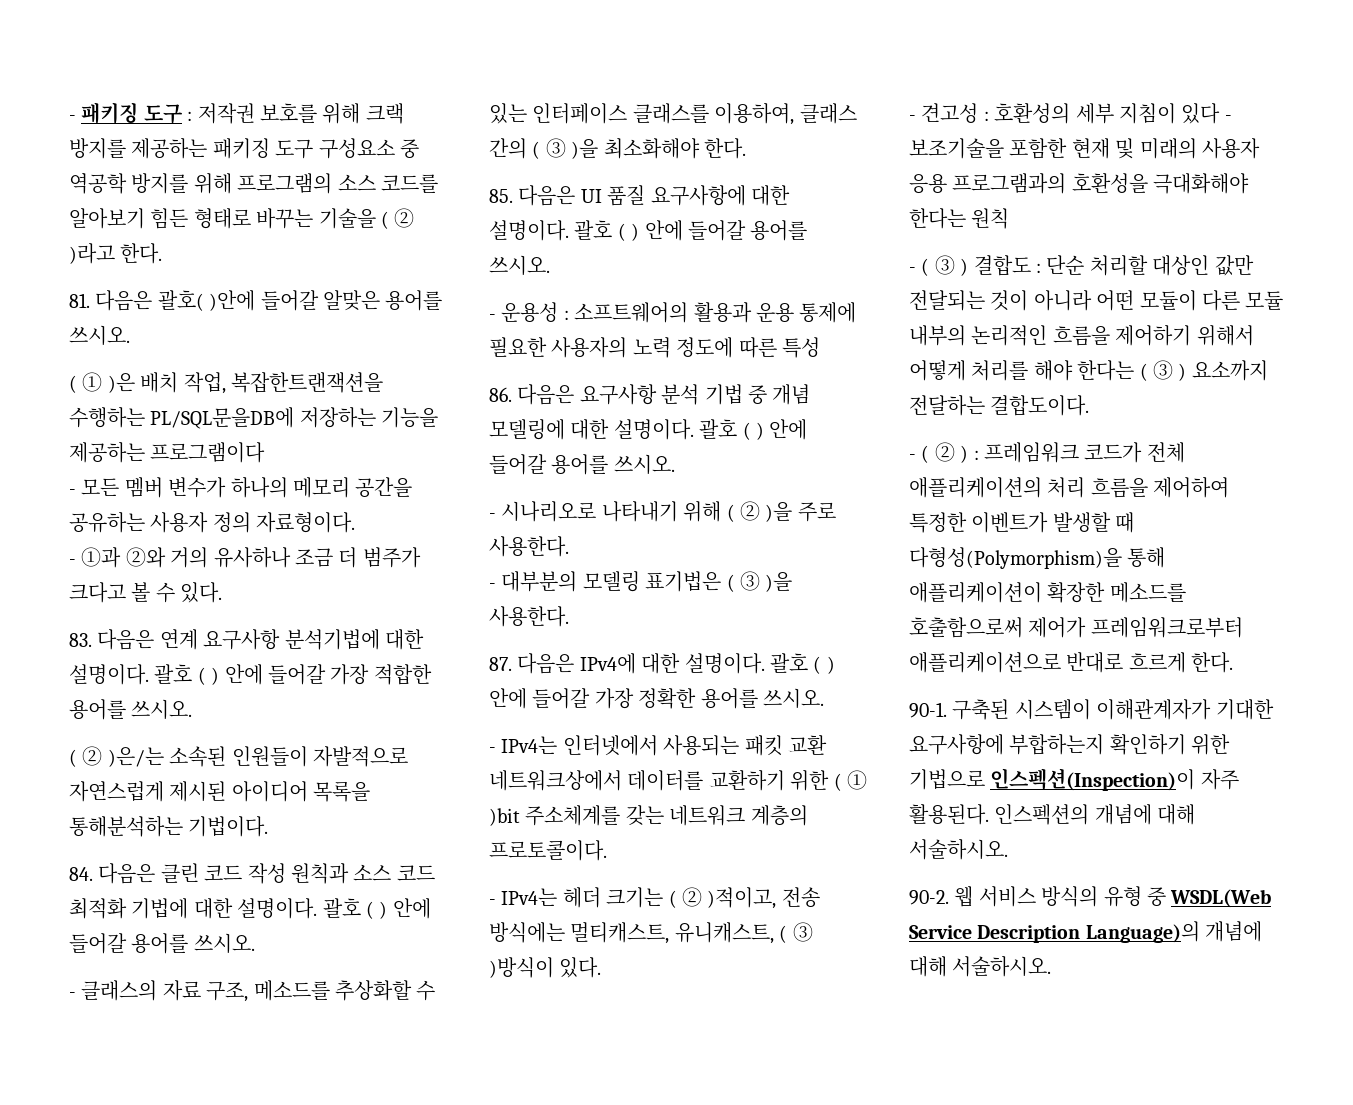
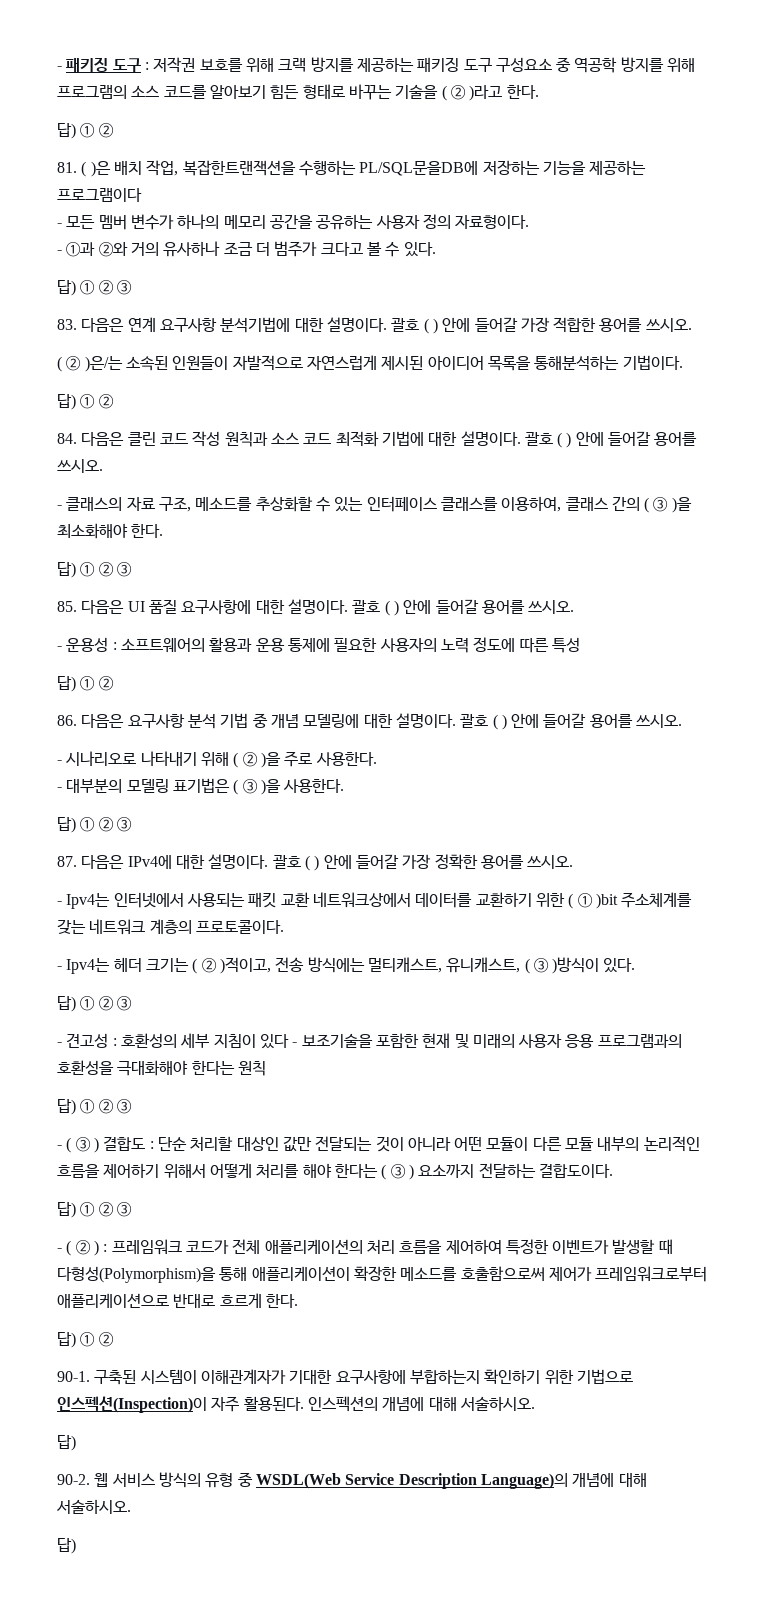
  - 패키징 도구 : 저작권 보호를 위해 크랙 방지를 제공하는 패키징 도구 구성요소 중 역공학 방지를 위해 프로그램의 소스 코드를 알아보기 힘든 형태로 바꾸는 기술을 ( ② )라고 한다.
- 81. 다음은 괄호( )안에 들어갈 알맞은 용어를 쓰시오.
- ( ① )은 배치 작업, 복잡한트랜잭션을 수행하는 PL/SQL문을DB에 저장하는 기능을 제공하는 프로그램이다
+ 답) ① ②
+ 81. ( )은 배치 작업, 복잡한트랜잭션을 수행하는 PL/SQL문을DB에 저장하는 기능을 제공하는 프로그램이다
  - ①과 ②와 거의 유사하나 조금 더 범주가 크다고 볼 수 있다.
+ 답) ① ② ③
  ( ② )은/는 소속된 인원들이 자발적으로 자연스럽게 제시된 아이디어 목록을 통해분석하는 기법이다.
+ 답) ① ②
  - 클래스의 자료 구조, 메소드를 추상화할 수 있는 인터페이스 클래스를 이용하여, 클래스 간의 ( ③ )을 최소화해야 한다.
+ 답) ① ② ③
  - 운용성 : 소프트웨어의 활용과 운용 통제에 필요한 사용자의 노력 정도에 따른 특성
+ 답) ① ②
  - 대부분의 모델링 표기법은 ( ③ )을 사용한다.
+ 답) ① ② ③
- - IPv4는 인터넷에서 사용되는 패킷 교환 네트워크상에서 데이터를 교환하기 위한 ( ① )bit 주소체계를 갖는 네트워크 계층의 프로토콜이다.
+ - Ipv4는 인터넷에서 사용되는 패킷 교환 네트워크상에서 데이터를 교환하기 위한 ( ① )bit 주소체계를 갖는 네트워크 계층의 프로토콜이다.
- - IPv4는 헤더 크기는 ( ② )적이고, 전송 방식에는 멀티캐스트, 유니캐스트, ( ③ )방식이 있다.
+ - Ipv4는 헤더 크기는 ( ② )적이고, 전송 방식에는 멀티캐스트, 유니캐스트, ( ③ )방식이 있다.
+ 답) ① ② ③
  - 견고성 : 호환성의 세부 지침이 있다 - 보조기술을 포함한 현재 및 미래의 사용자 응용 프로그램과의 호환성을 극대화해야 한다는 원칙
+ 답) ① ② ③
  - ( ③ ) 결합도 : 단순 처리할 대상인 값만 전달되는 것이 아니라 어떤 모듈이 다른 모듈 내부의 논리적인 흐름을 제어하기 위해서 어떻게 처리를 해야 한다는 ( ③ ) 요소까지 전달하는 결합도이다.
+ 답) ① ② ③
  - ( ② ) : 프레임워크 코드가 전체 애플리케이션의 처리 흐름을 제어하여 특정한 이벤트가 발생할 때 다형성(Polymorphism)을 통해 애플리케이션이 확장한 메소드를 호출함으로써 제어가 프레임워크로부터 애플리케이션으로 반대로 흐르게 한다.
+ 답) ① ②
  인스펙션의 개념에 대해 서술하시오.
+ 답)
  웹 서비스 방식의 유형 중 WSDL(Web Service Description Language)의 개념에 대해 서술하시오.
+ 답)

